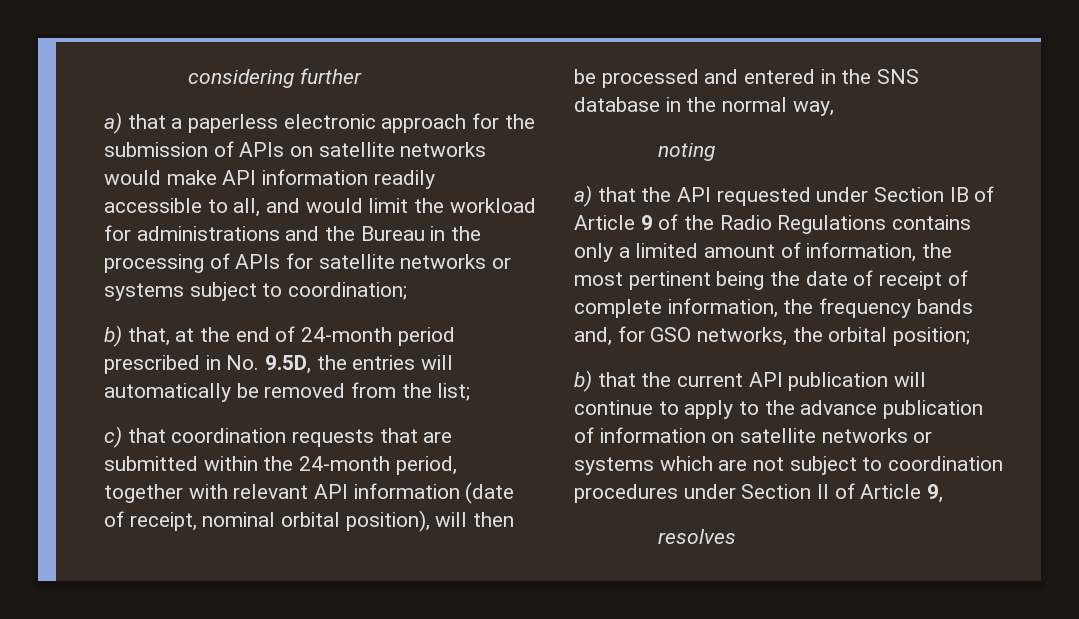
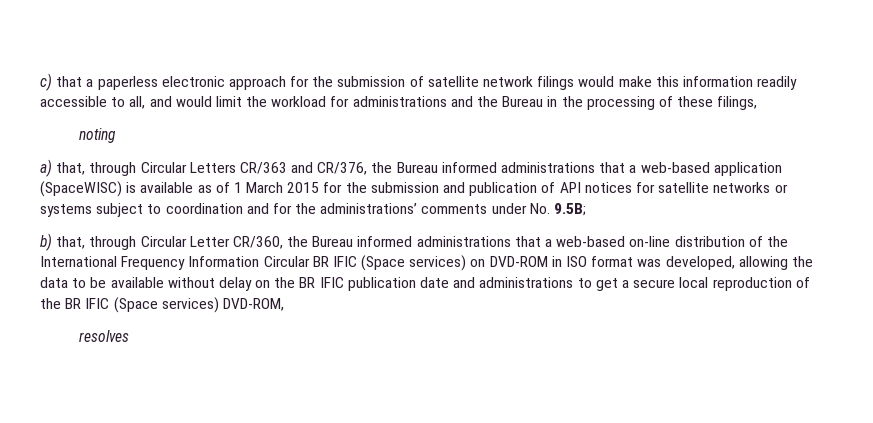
- considering further
- a) that a paperless electronic approach for the submission of APIs on satellite networks would make API information readily accessible to all, and would limit the workload for administrations and the Bureau in the processing of APIs for satellite networks or systems subject to coordination;
- b) that, at the end of 24-month period prescribed in No. 9.5D, the entries will automatically be removed from the list;
- c) that coordination requests that are submitted within the 24-month period, together with relevant API information (date of receipt, nominal orbital position), will then be processed and entered in the SNS database in the normal way,
+ c) that a paperless electronic approach for the submission of satellite network filings would make this information readily accessible to all, and would limit the workload for administrations and the Bureau in the processing of these filings,
  noting
- a) that the API requested under Section IB of Article 9 of the Radio Regulations contains only a limited amount of information, the most pertinent being the date of receipt of complete information, the frequency bands and, for GSO networks, the orbital position;
- b) that the current API publication will continue to apply to the advance publication of information on satellite networks or systems which are not subject to coordination procedures under Section II of Article 9,
+ a) that, through Circular Letters CR/363 and CR/376, the Bureau informed administrations that a web-based application (SpaceWISC) is available as of 1 March 2015 for the submission and publication of API notices for satellite networks or systems subject to coordination and for the administrations’ comments under No. 9.5B;
+ b) that, through Circular Letter CR/360, the Bureau informed administrations that a web-based on-line distribution of the International Frequency Information Circular BR IFIC (Space services) on DVD-ROM in ISO format was developed, allowing the data to be available without delay on the BR IFIC publication date and administrations to get a secure local reproduction of the BR IFIC (Space services) DVD-ROM,

